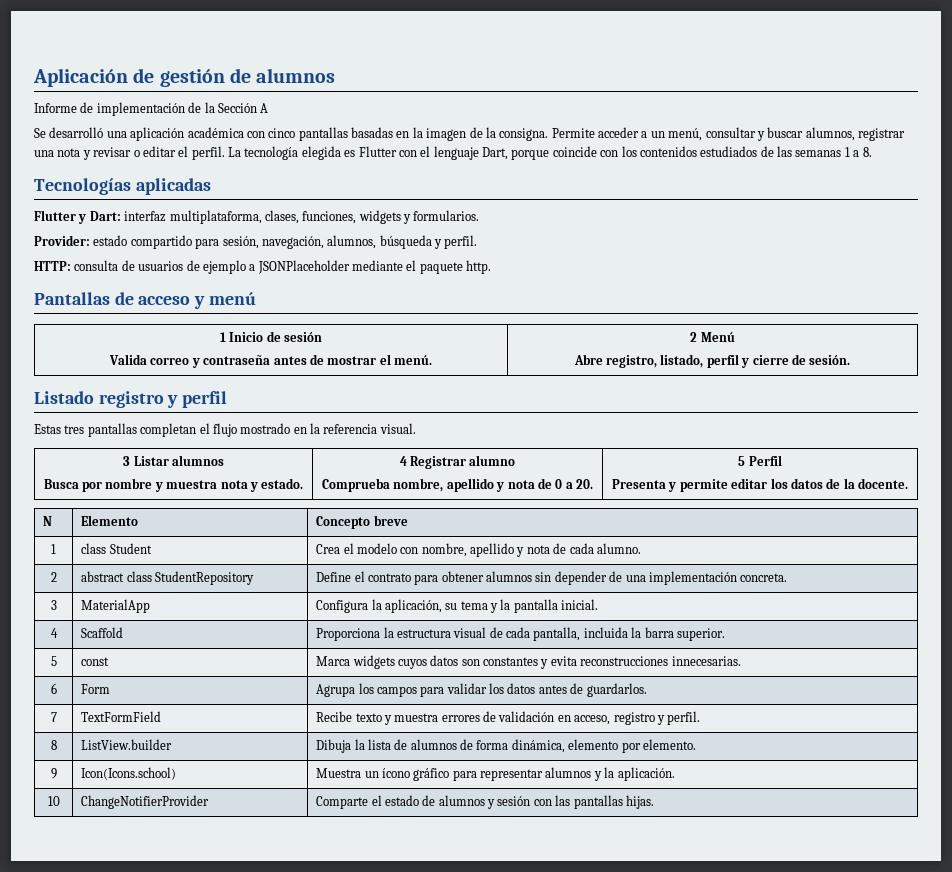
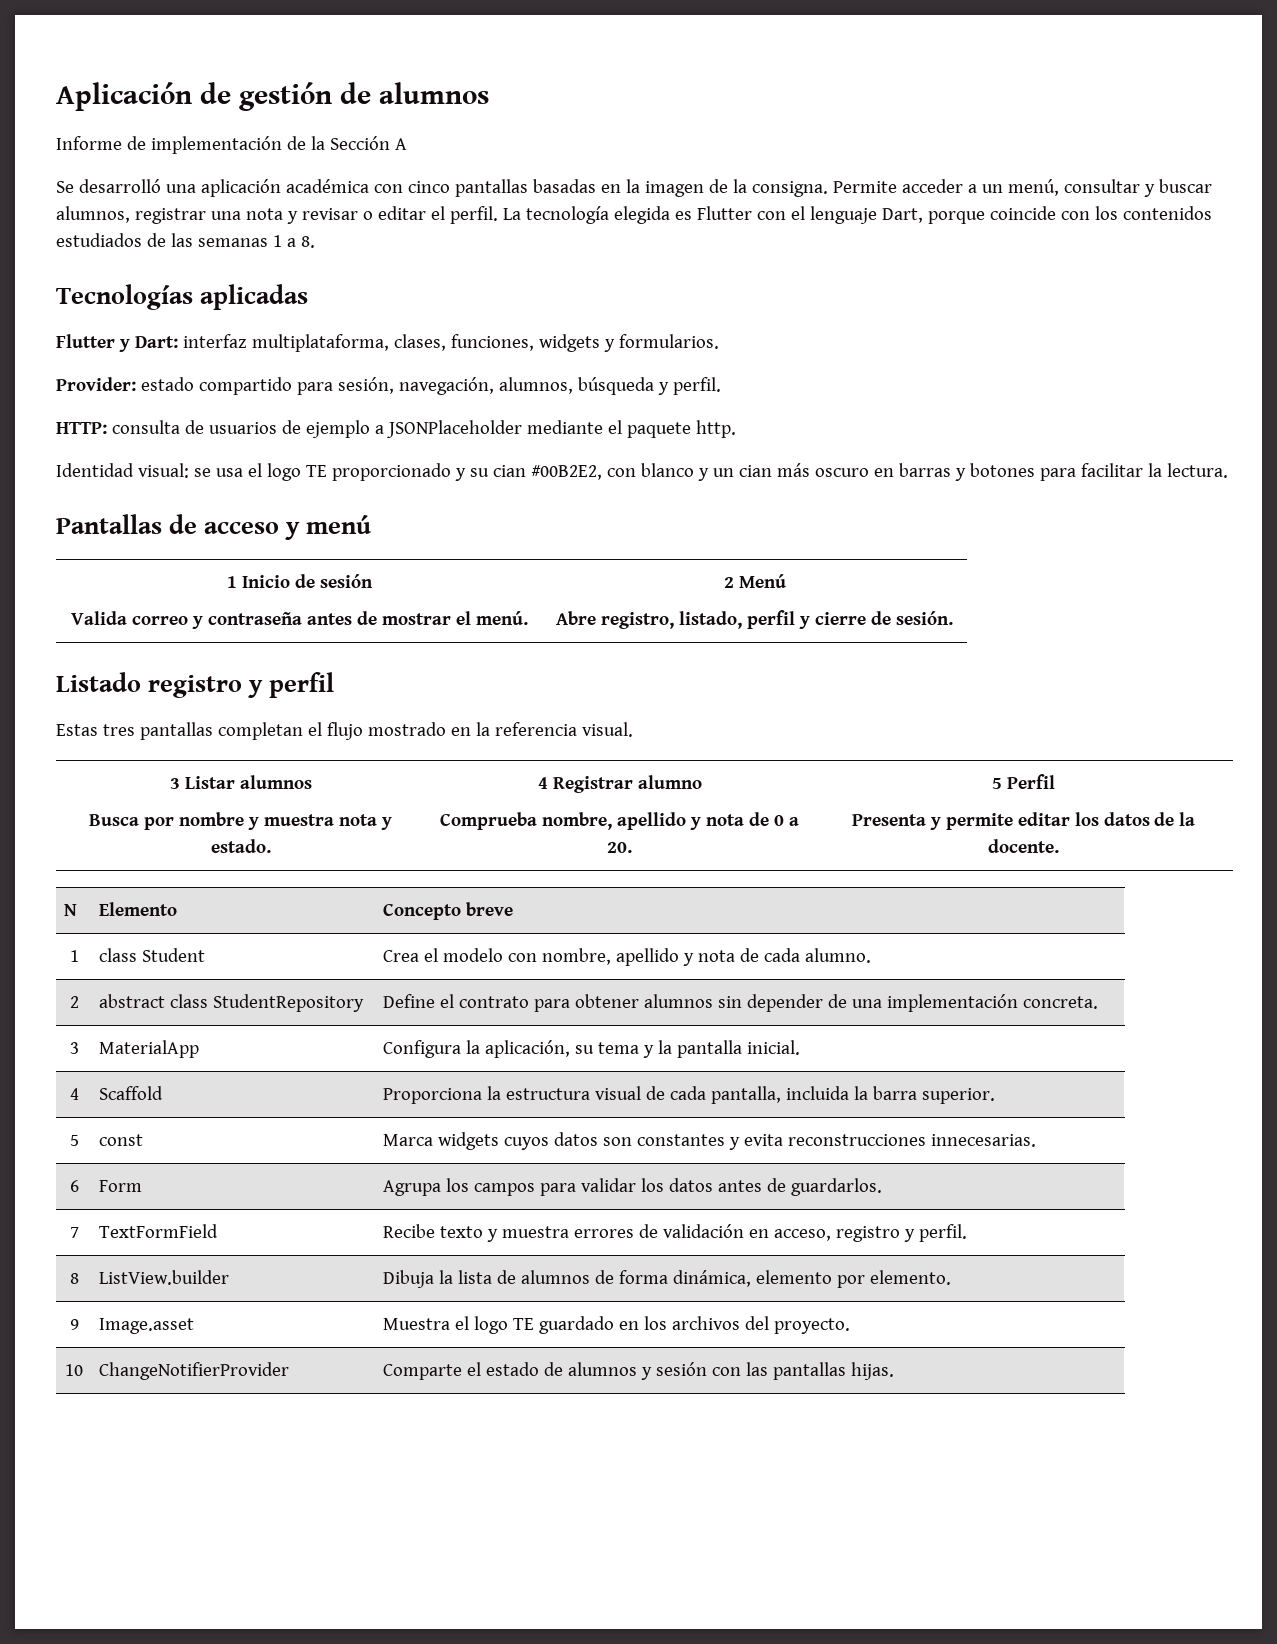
+ Identidad visual: se usa el logo TE proporcionado y su cian #00B2E2, con blanco y un cian más oscuro en barras y botones para facilitar la lectura.
- 9 | Icon(Icons.school) | Muestra un ícono gráfico para representar alumnos y la aplicación.
+ 9 | Image.asset | Muestra el logo TE guardado en los archivos del proyecto.

